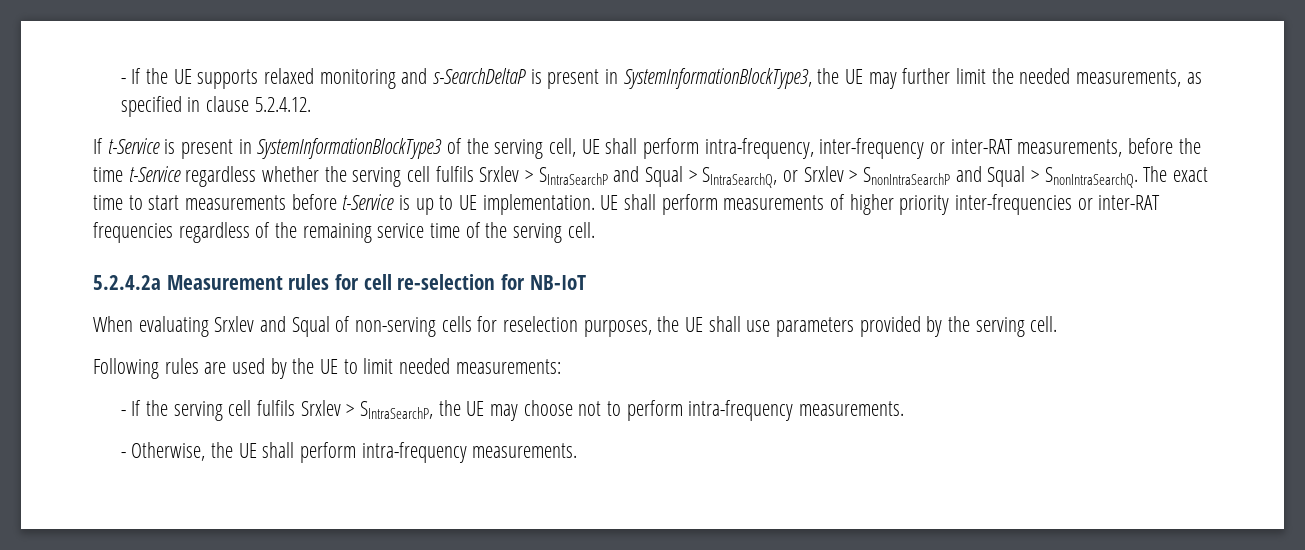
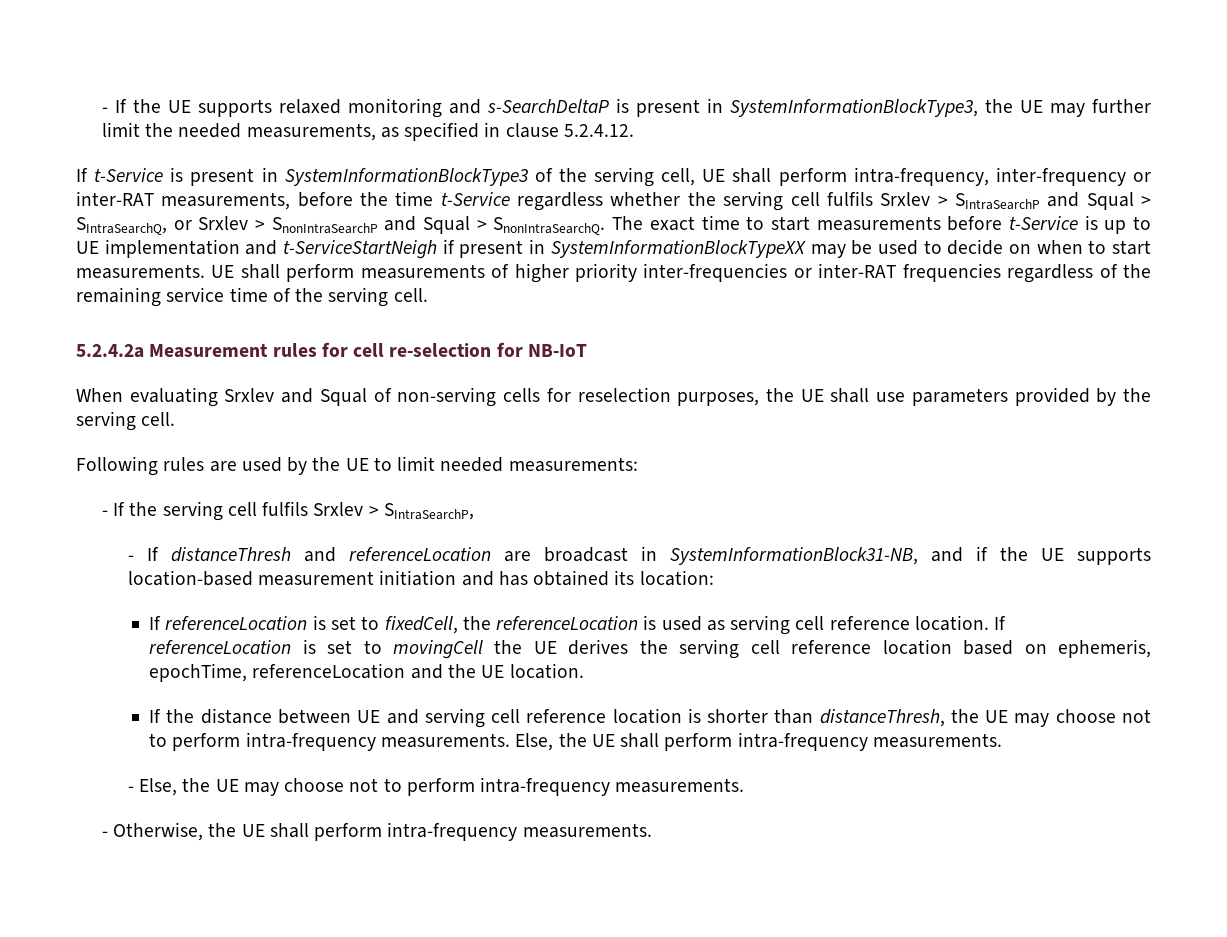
- The exact time to start measurements before t-Service is up to UE implementation.
+ The exact time to start measurements before t-Service is up to UE implementation and t-ServiceStartNeigh if present in SystemInformationBlockTypeXX may be used to decide on when to start measurements.
- - If the serving cell fulfils Srxlev > SIntraSearchP, the UE may choose not to perform intra-frequency measurements.
+ - If the serving cell fulfils Srxlev > SIntraSearchP,
+ - If distanceThresh and referenceLocation are broadcast in SystemInformationBlock31-NB, and if the UE supports location-based measurement initiation and has obtained its location:
+ If referenceLocation is set to fixedCell, the referenceLocation is used as serving cell reference location. If referenceLocation is set to movingCell the UE derives the serving cell reference location based on ephemeris, epochTime, referenceLocation and the UE location.
+ If the distance between UE and serving cell reference location is shorter than distanceThresh, the UE may choose not to perform intra-frequency measurements. Else, the UE shall perform intra-frequency measurements.
+ - Else, the UE may choose not to perform intra-frequency measurements.

